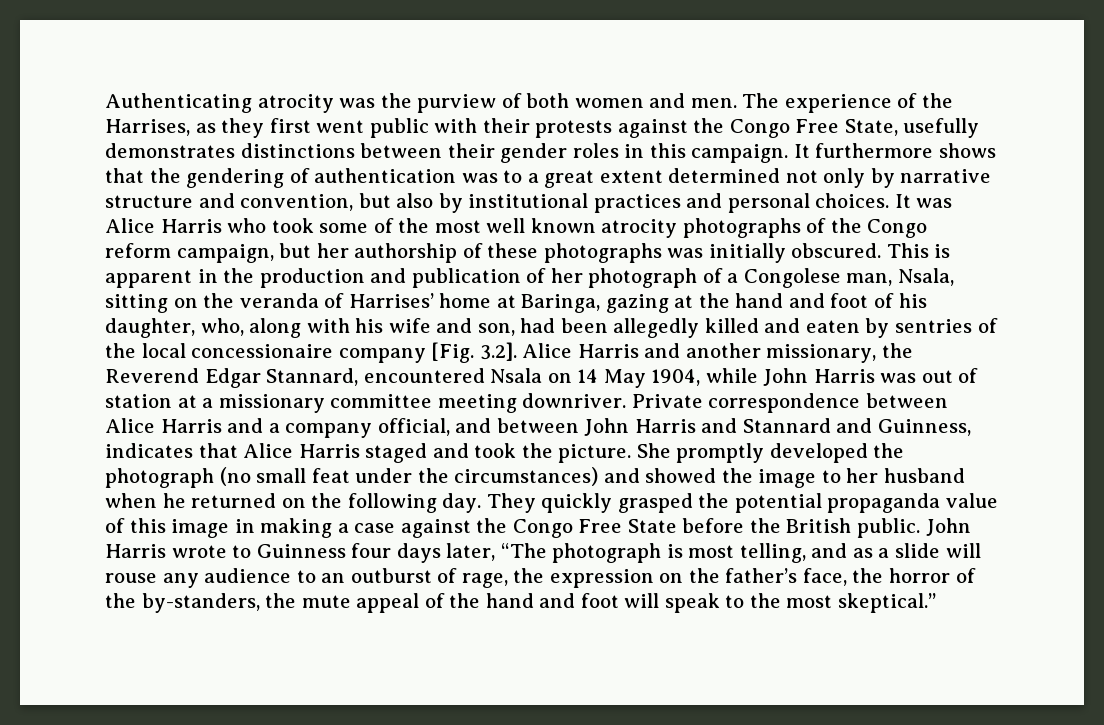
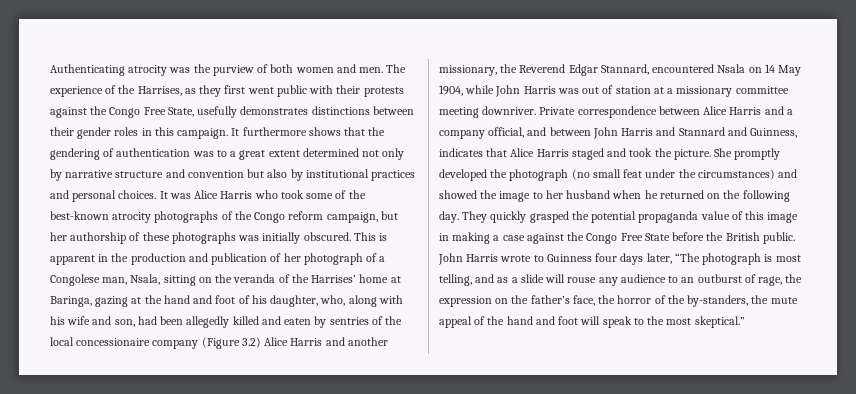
- It furthermore shows that the gendering of authentication was to a great extent determined not only by narrative structure and convention, but also by institutional practices and personal choices.
+ It furthermore shows that the gendering of authentication was to a great extent determined not only by narrative structure and convention but also by institutional practices and personal choices.
- It was Alice Harris who took some of the most well known atrocity photographs of the Congo reform campaign, but her authorship of these photographs was initially obscured.
+ It was Alice Harris who took some of the best-known atrocity photographs of the Congo reform campaign, but her authorship of these photographs was initially obscured.
- This is apparent in the production and publication of her photograph of a Congolese man, Nsala, sitting on the veranda of Harrises’ home at Baringa, gazing at the hand and foot of his daughter, who, along with his wife and son, had been allegedly killed and eaten by sentries of the local concessionaire company [Fig. 3.2]. Alice Harris and another missionary, the Reverend Edgar Stannard, encountered Nsala on 14 May 1904, while John Harris was out of station at a missionary committee meeting downriver.
+ This is apparent in the production and publication of her photograph of a Congolese man, Nsala, sitting on the veranda of the Harrises’ home at Baringa, gazing at the hand and foot of his daughter, who, along with his wife and son, had been allegedly killed and eaten by sentries of the local concessionaire company (Figure 3.2) Alice Harris and another missionary, the Reverend Edgar Stannard, encountered Nsala on 14 May 1904, while John Harris was out of station at a missionary committee meeting downriver.

